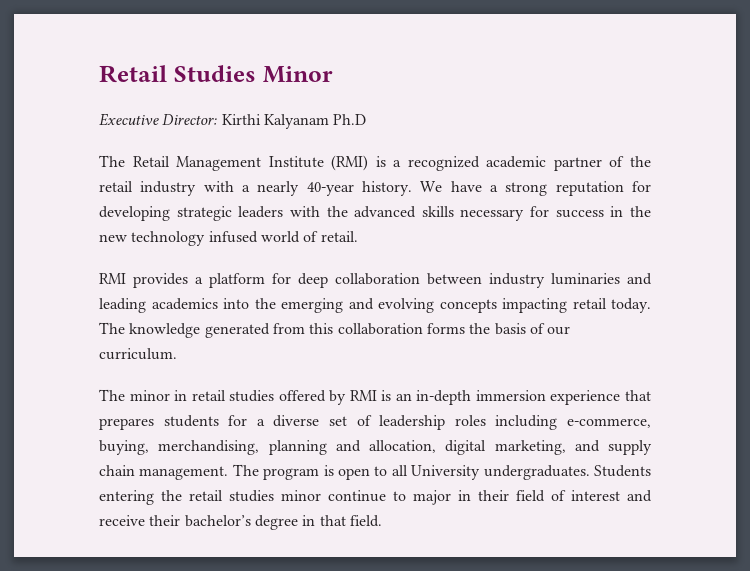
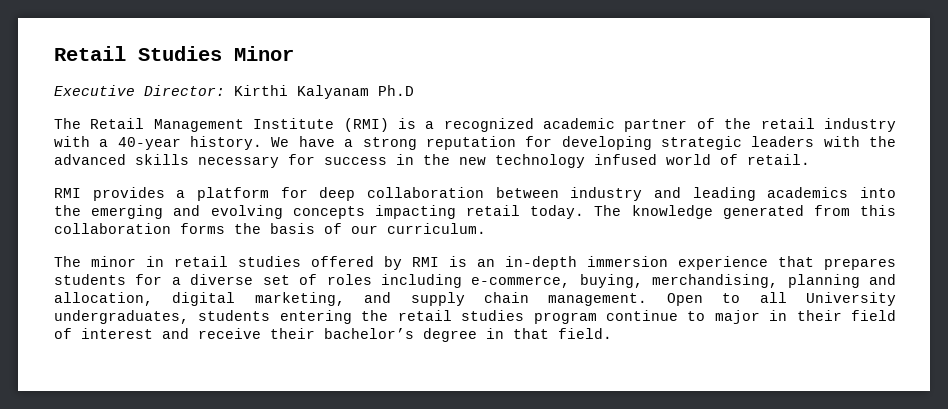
- The Retail Management Institute (RMI) is a recognized academic partner of the retail industry with a nearly 40-year history.
+ The Retail Management Institute (RMI) is a recognized academic partner of the retail industry with a 40-year history.
- RMI provides a platform for deep collaboration between industry luminaries and leading academics into the emerging and evolving concepts impacting retail today.
+ RMI provides a platform for deep collaboration between industry and leading academics into the emerging and evolving concepts impacting retail today.
- The minor in retail studies offered by RMI is an in-depth immersion experience that prepares students for a diverse set of leadership roles including e-commerce, buying, merchandising, planning and allocation, digital marketing, and supply chain management.
+ The minor in retail studies offered by RMI is an in-depth immersion experience that prepares students for a diverse set of roles including e-commerce, buying, merchandising, planning and allocation, digital marketing, and supply chain management.
- The program is open to all University undergraduates. Students entering the retail studies minor continue to major in their field of interest and receive their bachelor’s degree in that field.
+ Open to all University undergraduates, students entering the retail studies program continue to major in their field of interest and receive their bachelor’s degree in that field.

